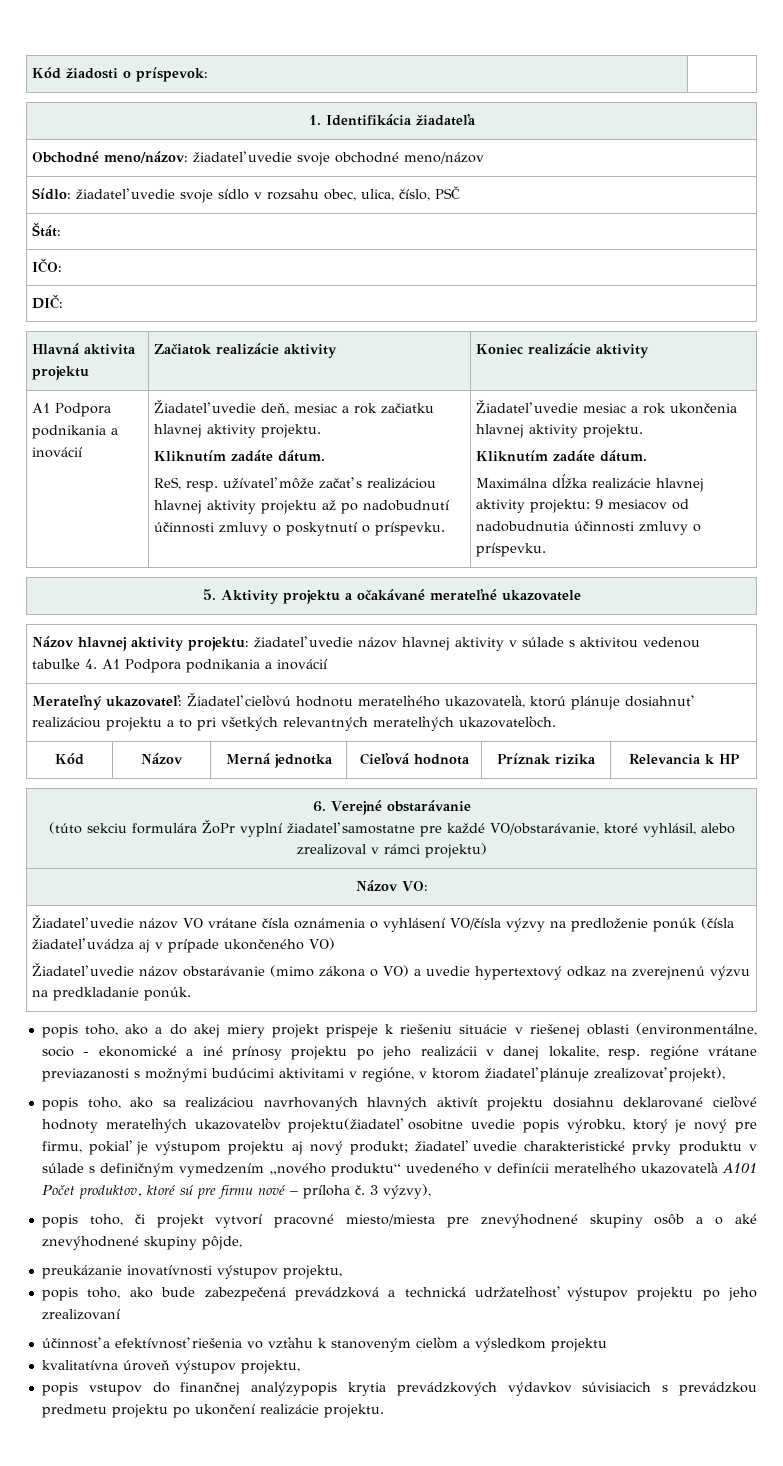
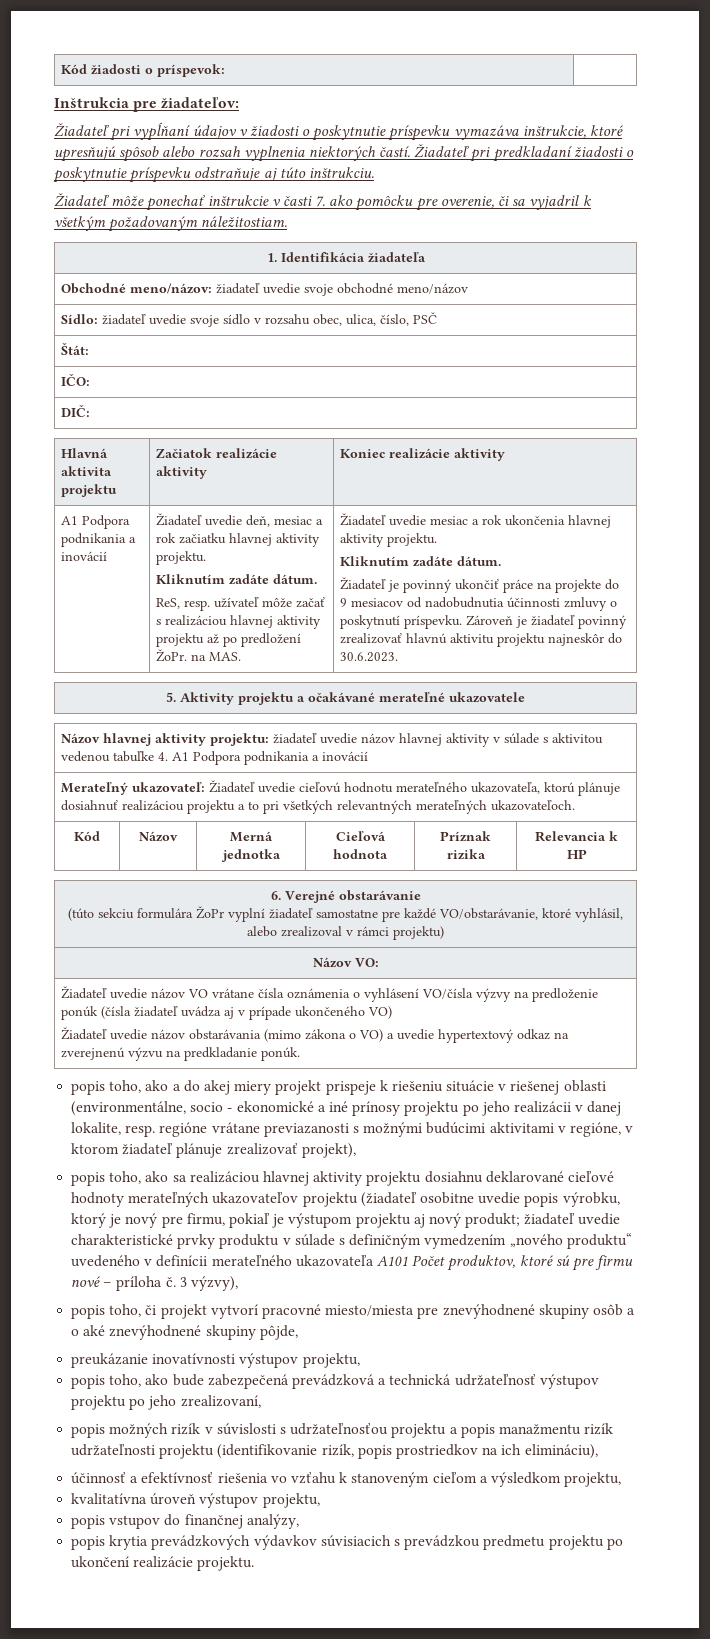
+ Inštrukcia pre žiadateľov:
+ Žiadateľ pri vypĺňaní údajov v žiadosti o poskytnutie príspevku vymazáva inštrukcie, ktoré upresňujú spôsob alebo rozsah vyplnenia niektorých častí. Žiadateľ pri predkladaní žiadosti o poskytnutie príspevku odstraňuje aj túto inštrukciu.
+ Žiadateľ môže ponechať inštrukcie v časti 7. ako pomôcku pre overenie, či sa vyjadril k všetkým požadovaným náležitostiam.
- ReS, resp. užívateľ môže začať s realizáciou hlavnej aktivity projektu až po nadobudnutí účinnosti zmluvy o poskytnutí o príspevku.
+ ReS, resp. užívateľ môže začať s realizáciou hlavnej aktivity projektu až po predložení ŽoPr. na MAS.
- Maximálna dĺžka realizácie hlavnej aktivity projektu: 9 mesiacov od nadobudnutia účinnosti zmluvy o príspevku.
+ Žiadateľ je povinný ukončiť práce na projekte do 9 mesiacov od nadobudnutia účinnosti zmluvy o poskytnutí príspevku. Zároveň je žiadateľ povinný zrealizovať hlavnú aktivitu projektu najneskôr do 30.6.2023.
- Merateľný ukazovateľ: Žiadateľ cieľovú hodnotu merateľného ukazovateľa, ktorú plánuje dosiahnuť realizáciou projektu a to pri všetkých relevantných merateľných ukazovateľoch.
+ Merateľný ukazovateľ: Žiadateľ uvedie cieľovú hodnotu merateľného ukazovateľa, ktorú plánuje dosiahnuť realizáciou projektu a to pri všetkých relevantných merateľných ukazovateľoch.
  Žiadateľ uvedie názov VO vrátane čísla oznámenia o vyhlásení VO/čísla výzvy na predloženie ponúk (čísla žiadateľ uvádza aj v prípade ukončeného VO)
- Žiadateľ uvedie názov obstarávanie (mimo zákona o VO) a uvedie hypertextový odkaz na zverejnenú výzvu na predkladanie ponúk.
+ Žiadateľ uvedie názov obstarávania (mimo zákona o VO) a uvedie hypertextový odkaz na zverejnenú výzvu na predkladanie ponúk.
- popis toho, ako sa realizáciou navrhovaných hlavných aktivít projektu dosiahnu deklarované cieľové hodnoty merateľných ukazovateľov projektu(žiadateľ osobitne uvedie popis výrobku, ktorý je nový pre firmu, pokiaľ je výstupom projektu aj nový produkt; žiadateľ uvedie charakteristické prvky produktu v súlade s definičným vymedzením „nového produktu“ uvedeného v definícii merateľného ukazovateľa A101 Počet produktov, ktoré sú pre firmu nové – príloha č.
+ popis toho, ako sa realizáciou hlavnej aktivity projektu dosiahnu deklarované cieľové hodnoty merateľných ukazovateľov projektu (žiadateľ osobitne uvedie popis výrobku, ktorý je nový pre firmu, pokiaľ je výstupom projektu aj nový produkt; žiadateľ uvedie charakteristické prvky produktu v súlade s definičným vymedzením „nového produktu“ uvedeného v definícii merateľného ukazovateľa A101 Počet produktov, ktoré sú pre firmu nové – príloha č.
- popis toho, ako bude zabezpečená prevádzková a technická udržateľnosť výstupov projektu po jeho zrealizovaní
+ popis toho, ako bude zabezpečená prevádzková a technická udržateľnosť výstupov projektu po jeho zrealizovaní,
+ popis možných rizík v súvislosti s udržateľnosťou projektu a popis manažmentu rizík udržateľnosti projektu (identifikovanie rizík, popis prostriedkov na ich elimináciu),
- účinnosť a efektívnosť riešenia vo vzťahu k stanoveným cieľom a výsledkom projektu
+ účinnosť a efektívnosť riešenia vo vzťahu k stanoveným cieľom a výsledkom projektu,
- popis vstupov do finančnej analýzypopis krytia prevádzkových výdavkov súvisiacich s prevádzkou predmetu projektu po ukončení realizácie projektu.
+ popis vstupov do finančnej analýzy,
+ popis krytia prevádzkových výdavkov súvisiacich s prevádzkou predmetu projektu po ukončení realizácie projektu.

